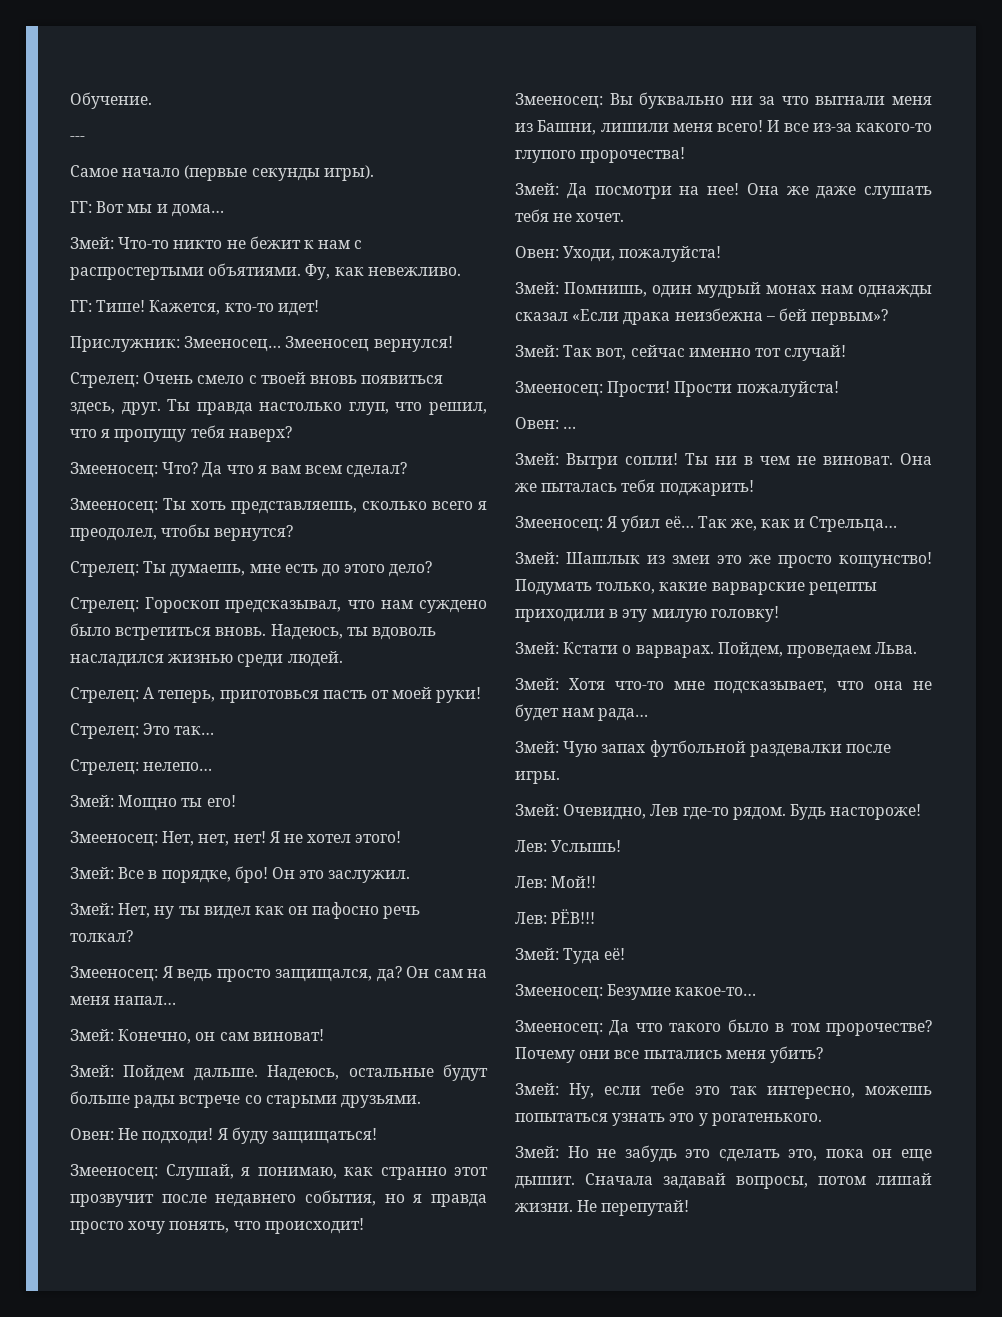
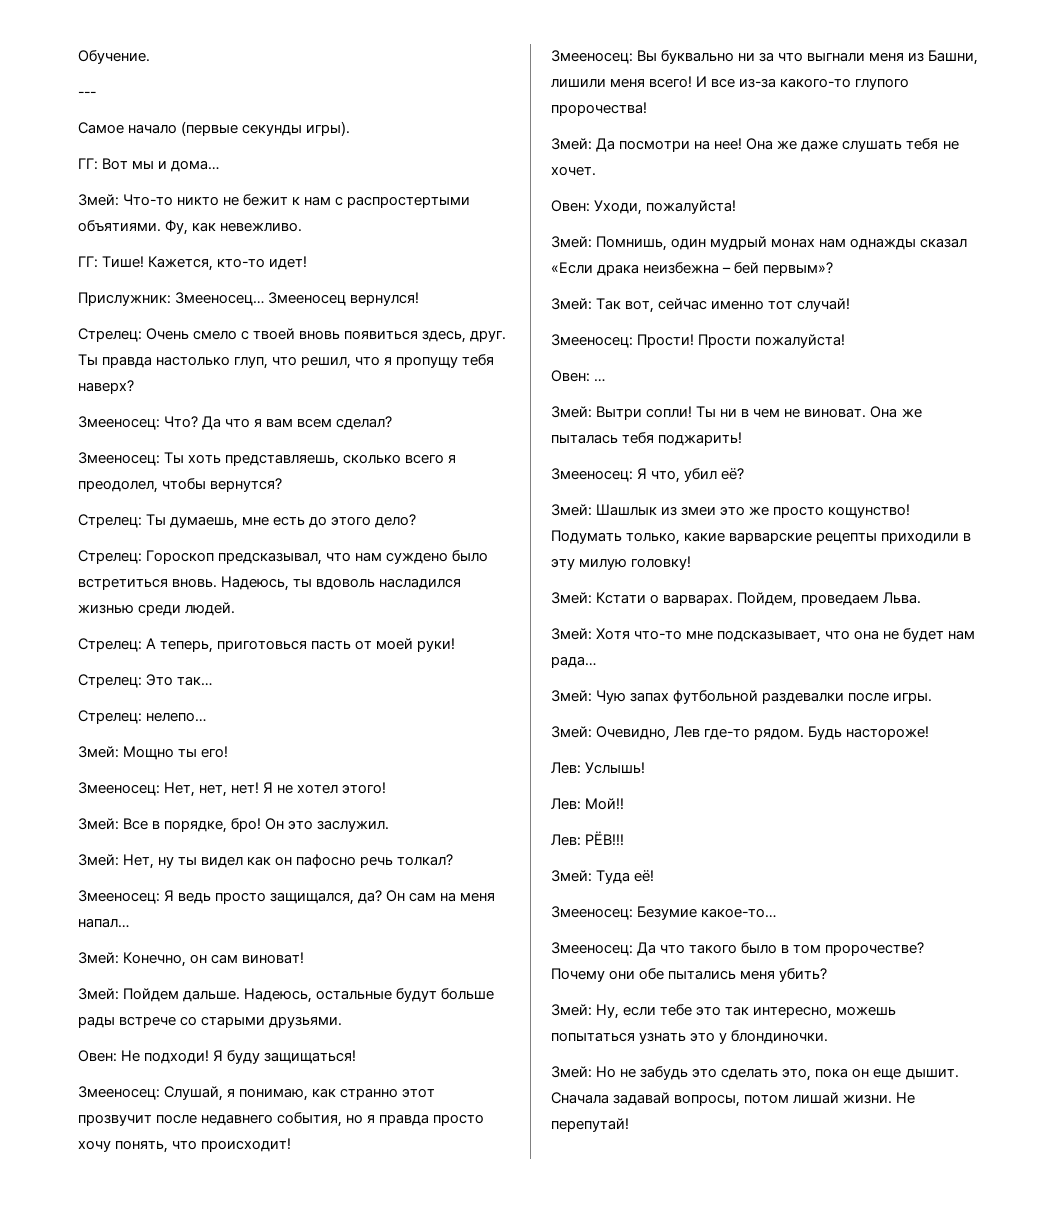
- Змееносец: Я убил её… Так же, как и Стрельца…
+ Змееносец: Я что, убил её?
- Почему они все пытались меня убить?
+ Почему они обе пытались меня убить?
- Змей: Ну, если тебе это так интересно, можешь попытаться узнать это у рогатенького.
+ Змей: Ну, если тебе это так интересно, можешь попытаться узнать это у блондиночки.

